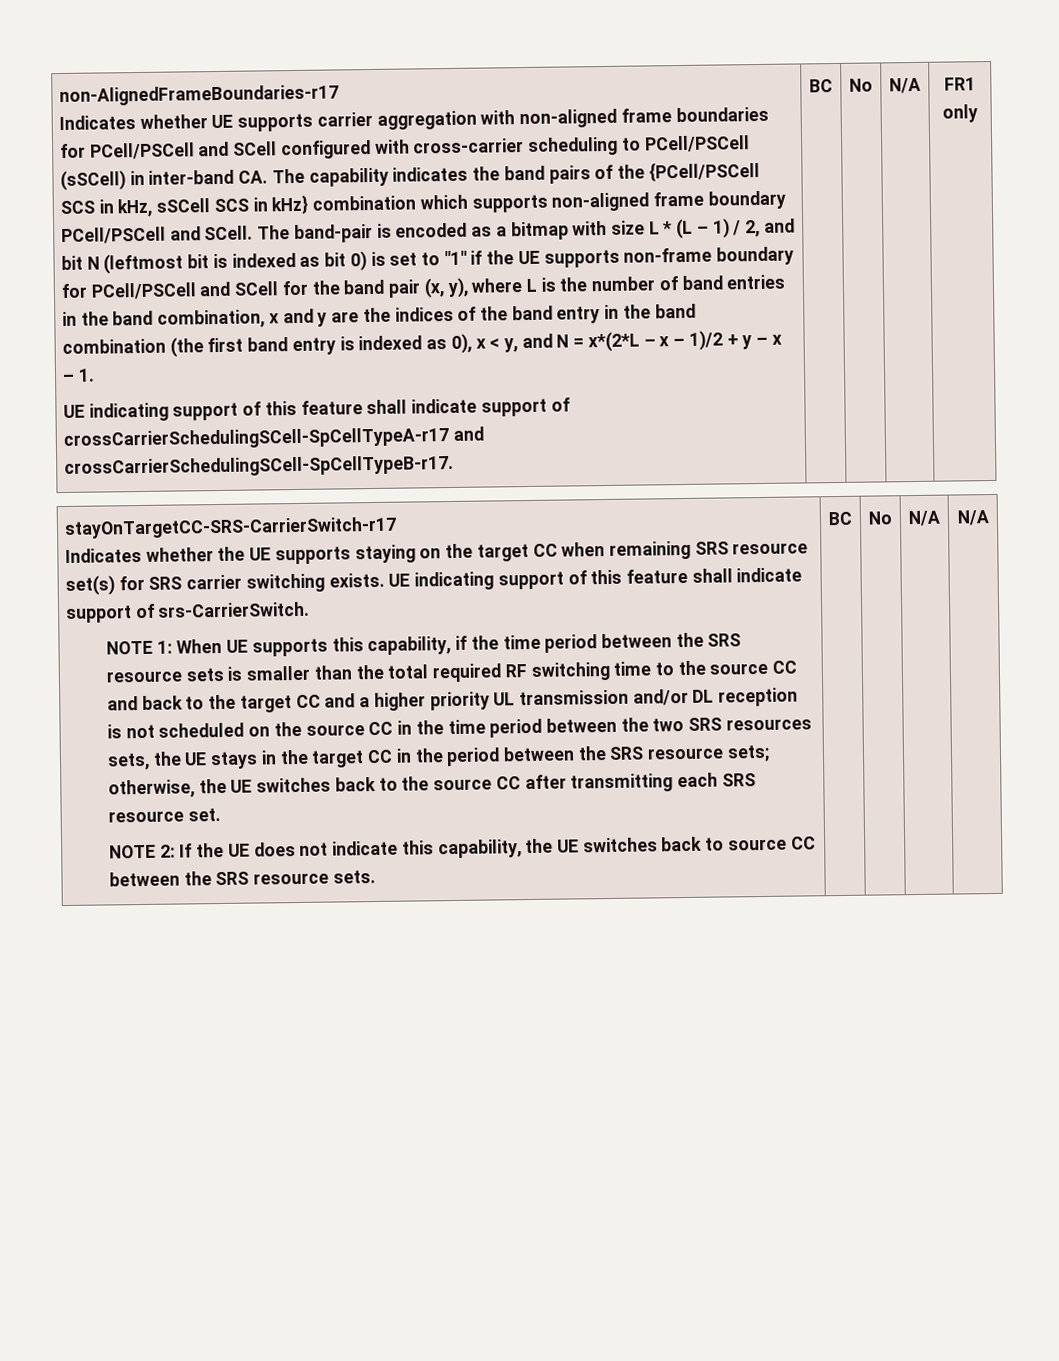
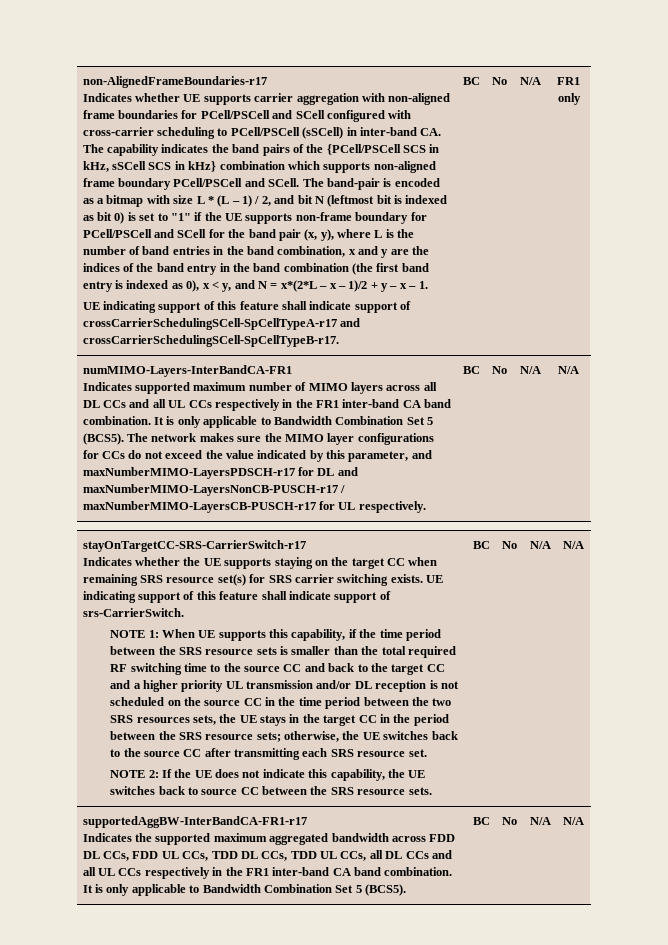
+ numMIMO-Layers-InterBandCA-FR1
+ Indicates supported maximum number of MIMO layers across all DL CCs and all UL CCs respectively in the FR1 inter-band CA band combination. It is only applicable to Bandwidth Combination Set 5 (BCS5). The network makes sure the MIMO layer configurations for CCs do not exceed the value indicated by this parameter, and maxNumberMIMO-LayersPDSCH-r17 for DL and maxNumberMIMO-LayersNonCB-PUSCH-r17 / maxNumberMIMO-LayersCB-PUSCH-r17 for UL respectively. | BC | No | N/A | N/A
+ supportedAggBW-InterBandCA-FR1-r17
+ Indicates the supported maximum aggregated bandwidth across FDD DL CCs, FDD UL CCs, TDD DL CCs, TDD UL CCs, all DL CCs and all UL CCs respectively in the FR1 inter-band CA band combination. It is only applicable to Bandwidth Combination Set 5 (BCS5). | BC | No | N/A | N/A

